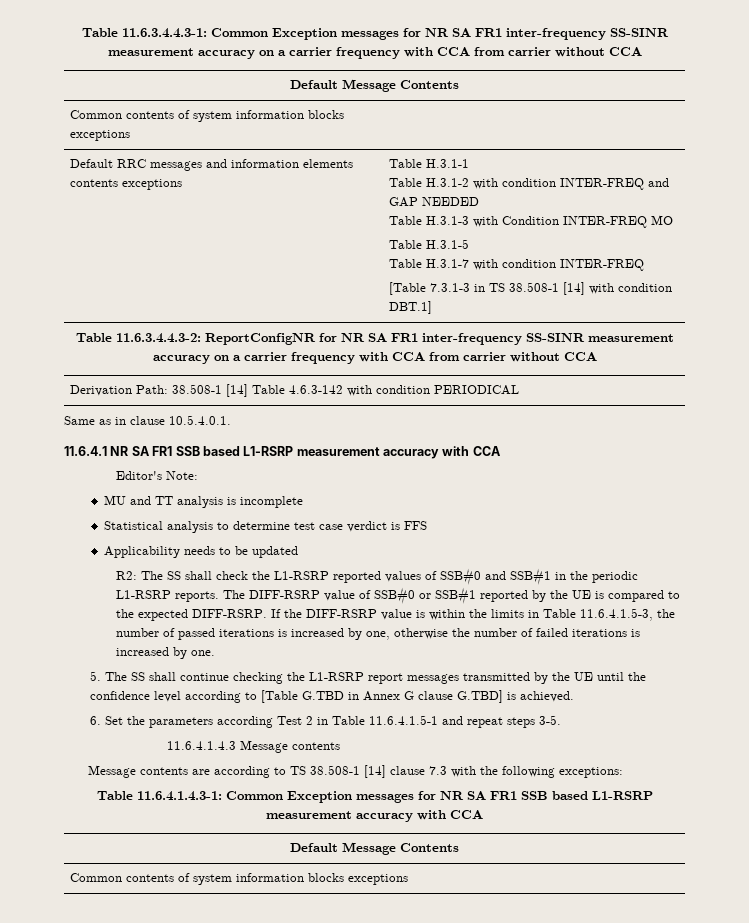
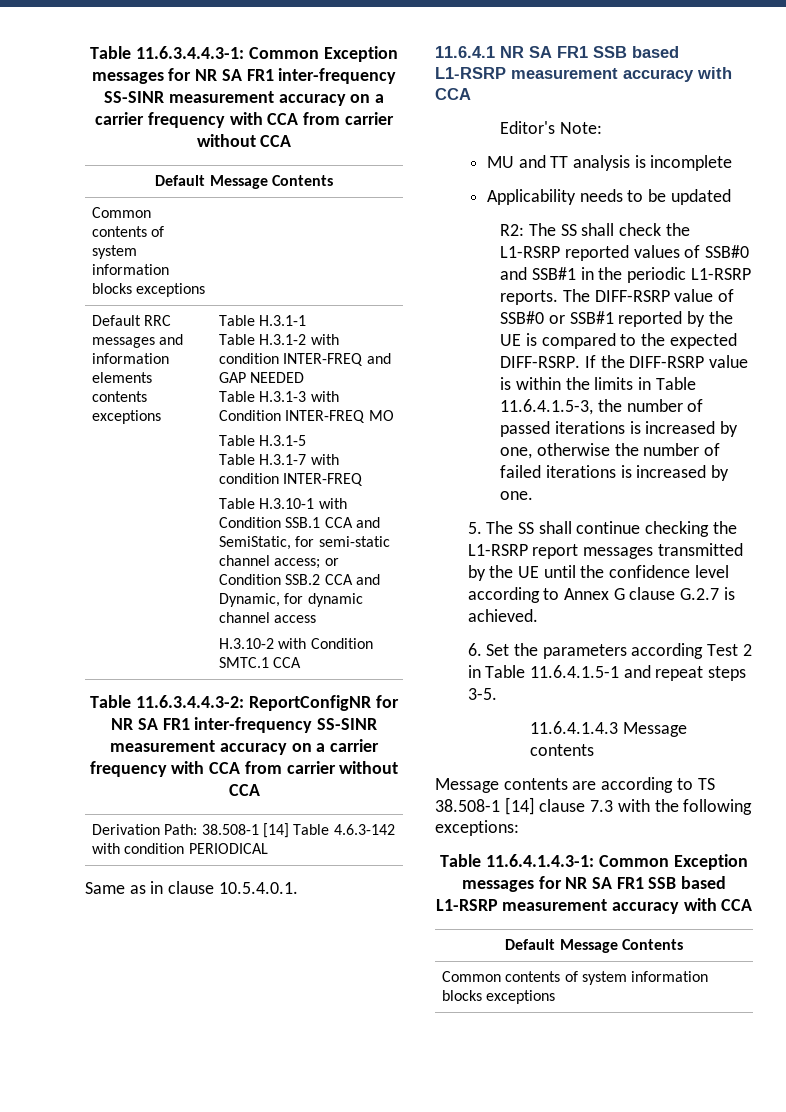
- [Table 7.3.1-3 in TS 38.508-1 [14] with condition DBT.1]
+ Table H.3.10-1 with Condition SSB.1 CCA and SemiStatic, for semi-static channel access; or Condition SSB.2 CCA and Dynamic, for dynamic channel access
+ H.3.10-2 with Condition SMTC.1 CCA
- Statistical analysis to determine test case verdict is FFS
- 5. The SS shall continue checking the L1-RSRP report messages transmitted by the UE until the confidence level according to [Table G.TBD in Annex G clause G.TBD] is achieved.
+ 5. The SS shall continue checking the L1-RSRP report messages transmitted by the UE until the confidence level according to Annex G clause G.2.7 is achieved.

